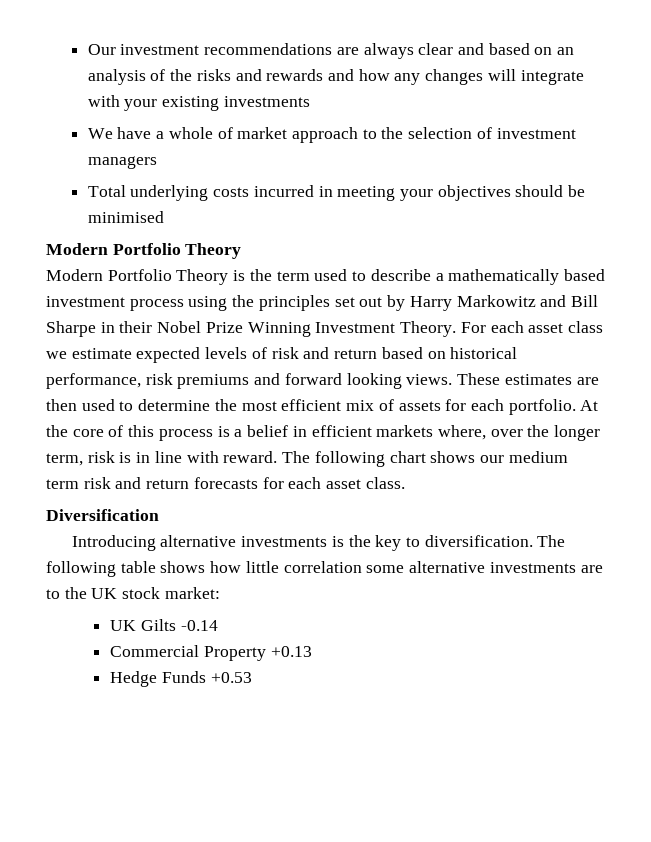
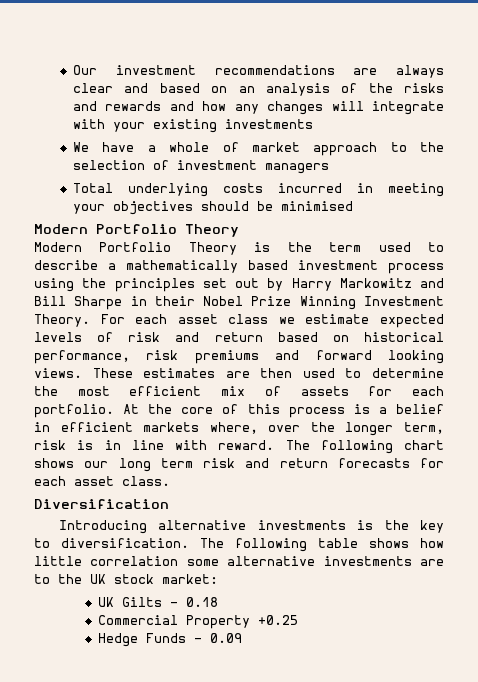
- The following chart shows our medium term risk and return forecasts for each asset class.
+ The following chart shows our long term risk and return forecasts for each asset class.
- UK Gilts -0.14
+ UK Gilts - 0.18
- Commercial Property +0.13
+ Commercial Property +0.25
- Hedge Funds +0.53
+ Hedge Funds - 0.09

